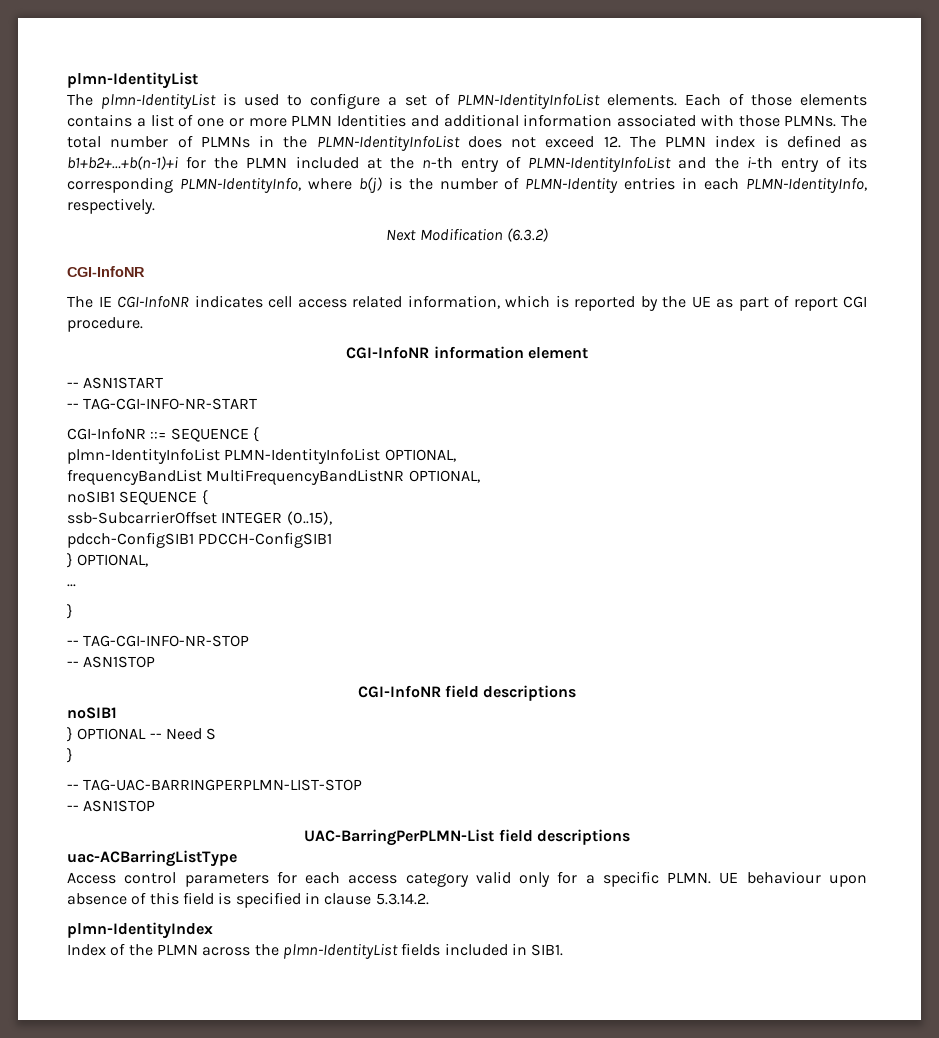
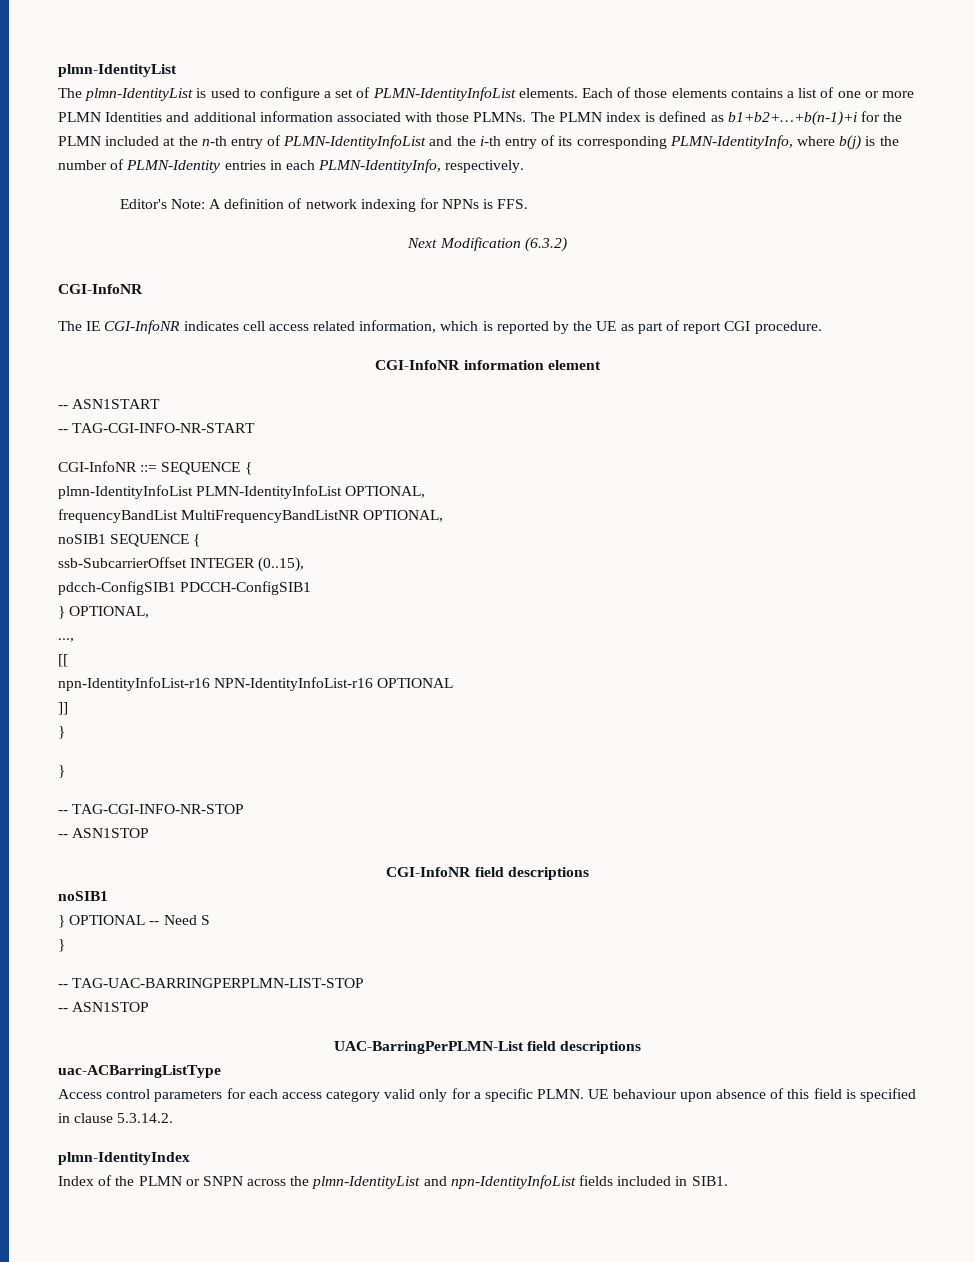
- The total number of PLMNs in the PLMN-IdentityInfoList does not exceed 12. The PLMN index is defined as b1+b2+…+b(n-1)+i for the PLMN included at the n-th entry of PLMN-IdentityInfoList and the i-th entry of its corresponding PLMN-IdentityInfo, where b(j) is the number of PLMN-Identity entries in each PLMN-IdentityInfo, respectively.
+ The PLMN index is defined as b1+b2+…+b(n-1)+i for the PLMN included at the n-th entry of PLMN-IdentityInfoList and the i-th entry of its corresponding PLMN-IdentityInfo, where b(j) is the number of PLMN-Identity entries in each PLMN-IdentityInfo, respectively.
+ Editor's Note: A definition of network indexing for NPNs is FFS.
- ...
+ ...,
+ [[
+ npn-IdentityInfoList-r16 NPN-IdentityInfoList-r16 OPTIONAL
+ ]]
+ }
- Index of the PLMN across the plmn-IdentityList fields included in SIB1.
+ Index of the PLMN or SNPN across the plmn-IdentityList and npn-IdentityInfoList fields included in SIB1.

